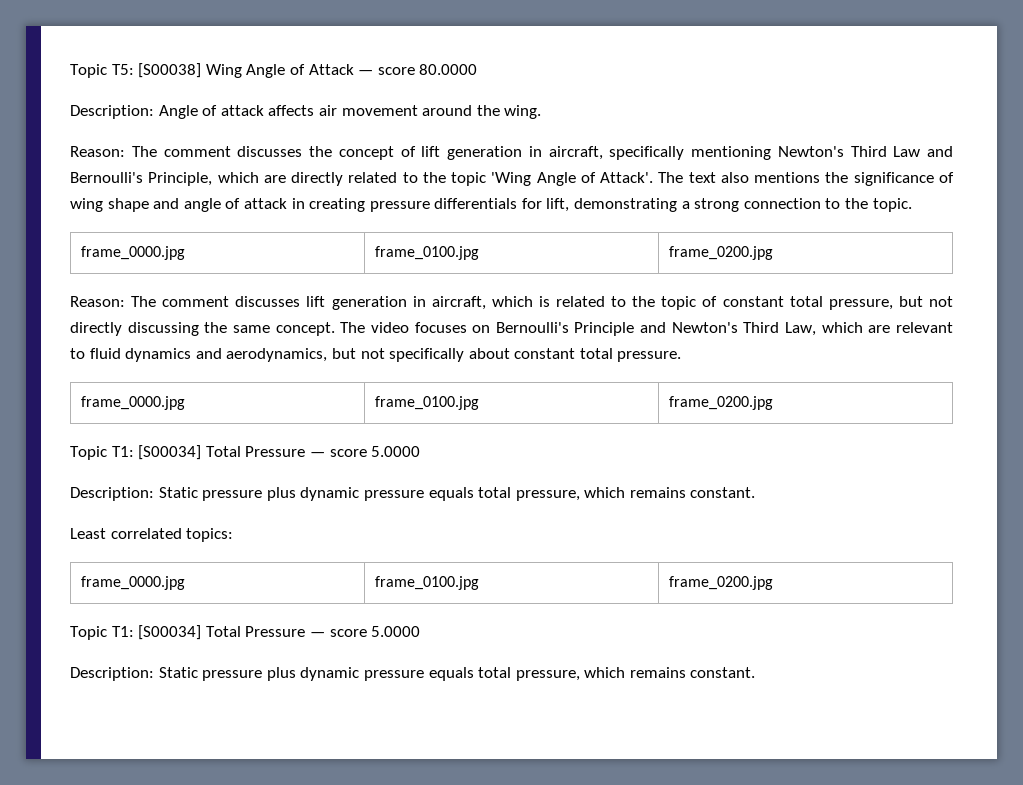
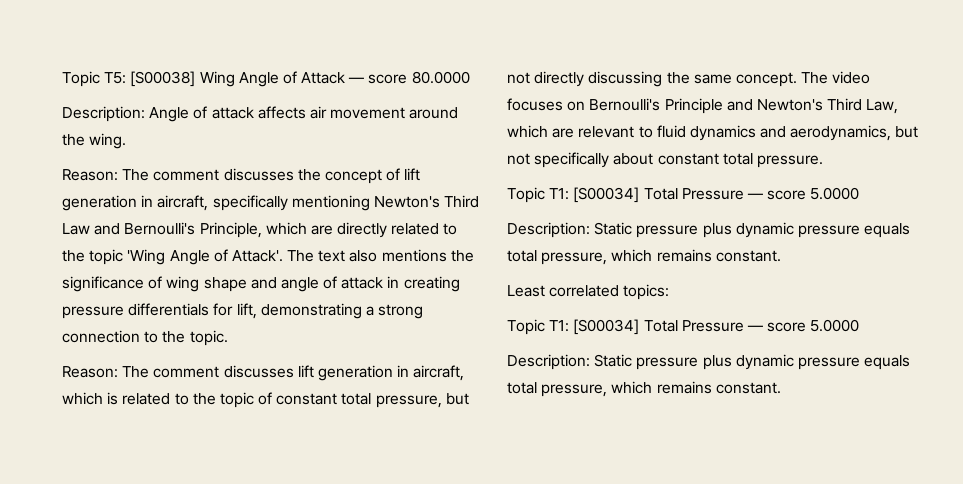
  The text also mentions the significance of wing shape and angle of attack in creating pressure differentials for lift, demonstrating a strong connection to the topic.
- frame_0000.jpg | frame_0100.jpg | frame_0200.jpg
  The video focuses on Bernoulli's Principle and Newton's Third Law, which are relevant to fluid dynamics and aerodynamics, but not specifically about constant total pressure.
- frame_0000.jpg | frame_0100.jpg | frame_0200.jpg
  Least correlated topics:
- frame_0000.jpg | frame_0100.jpg | frame_0200.jpg

